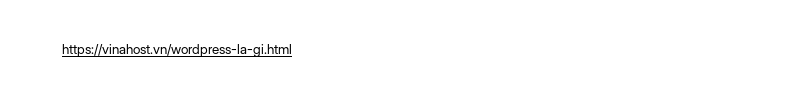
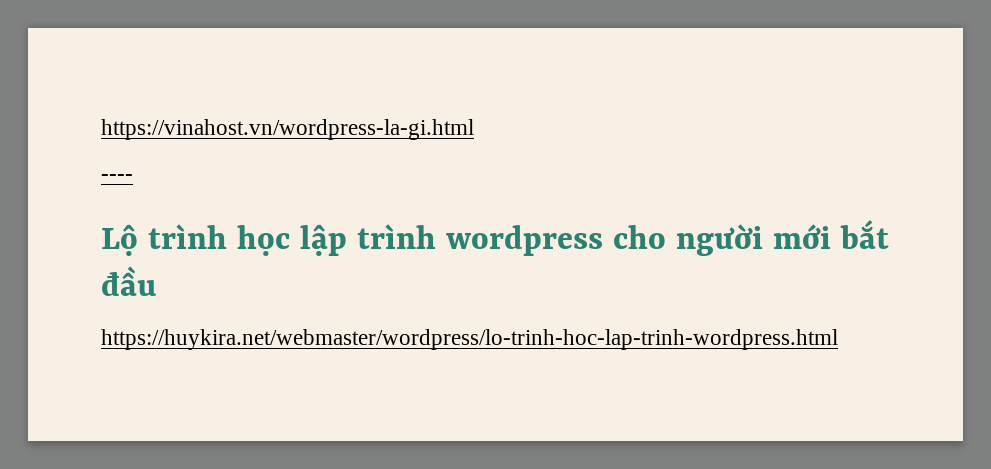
+ ----
+ Lộ trình học lập trình wordpress cho người mới bắt đầu
+ https://huykira.net/webmaster/wordpress/lo-trinh-hoc-lap-trinh-wordpress.html

